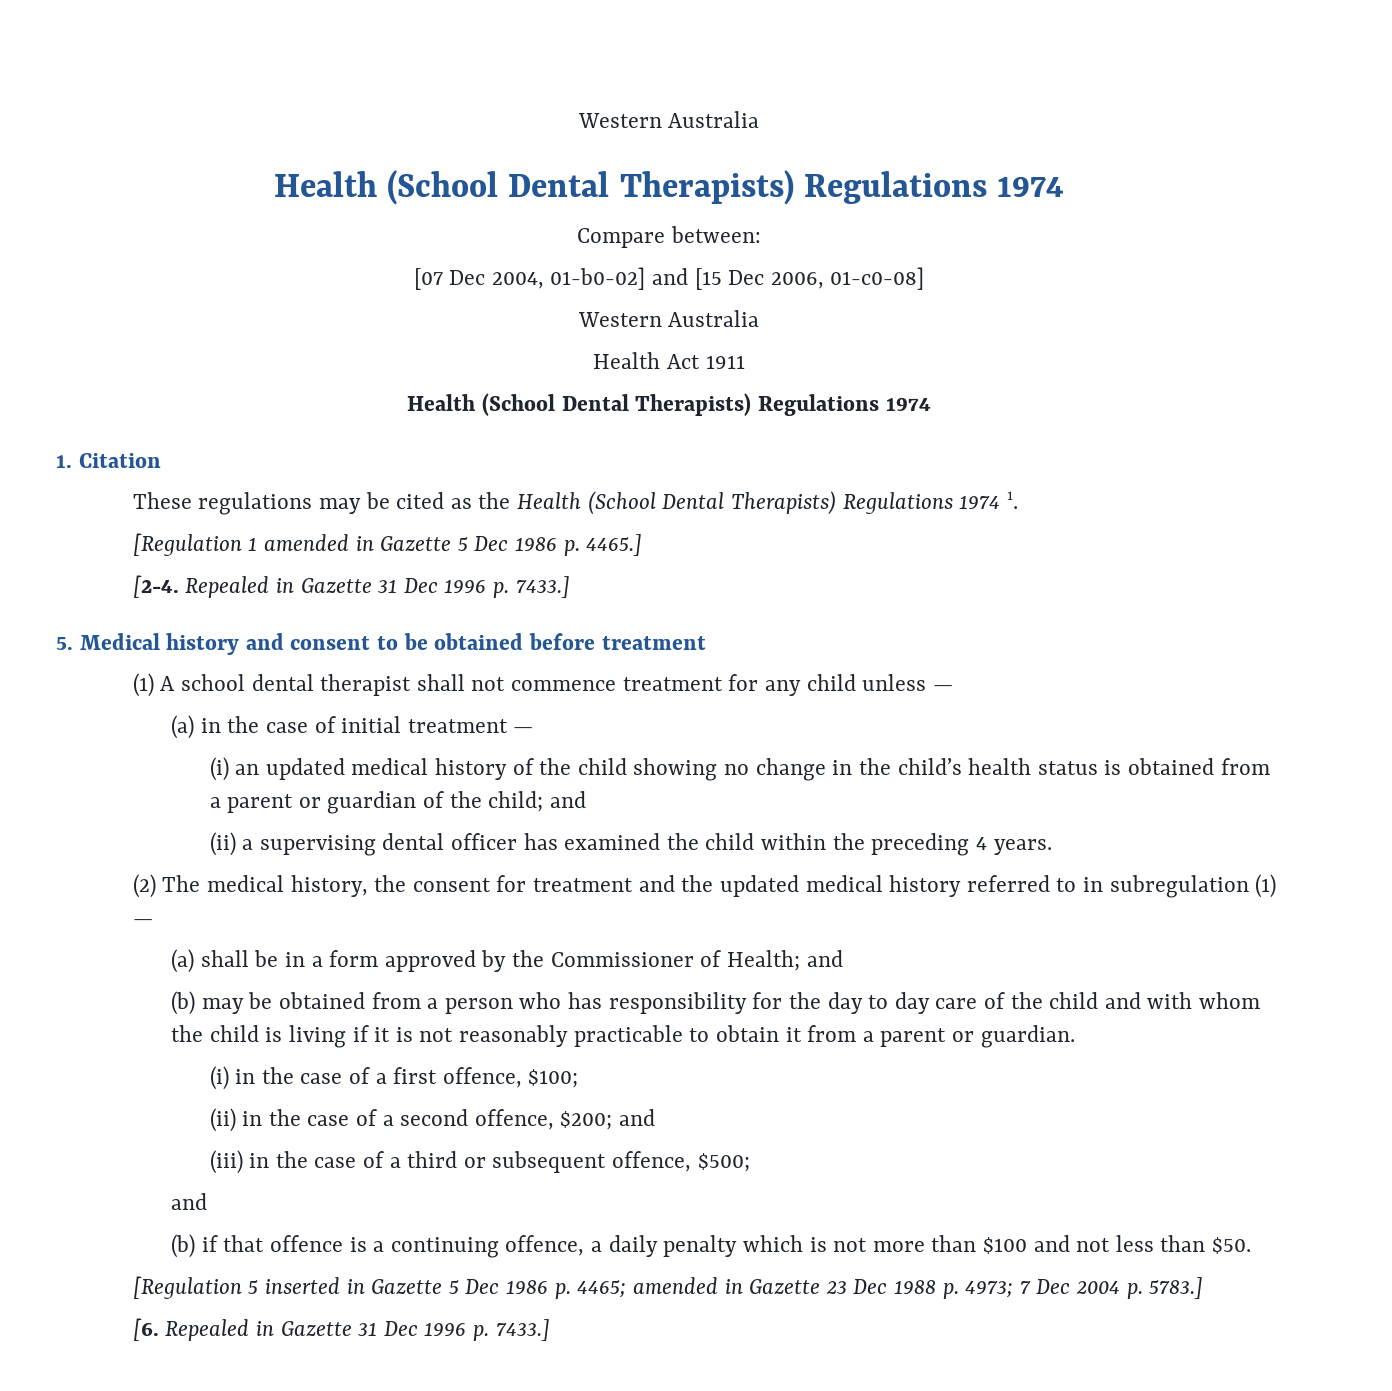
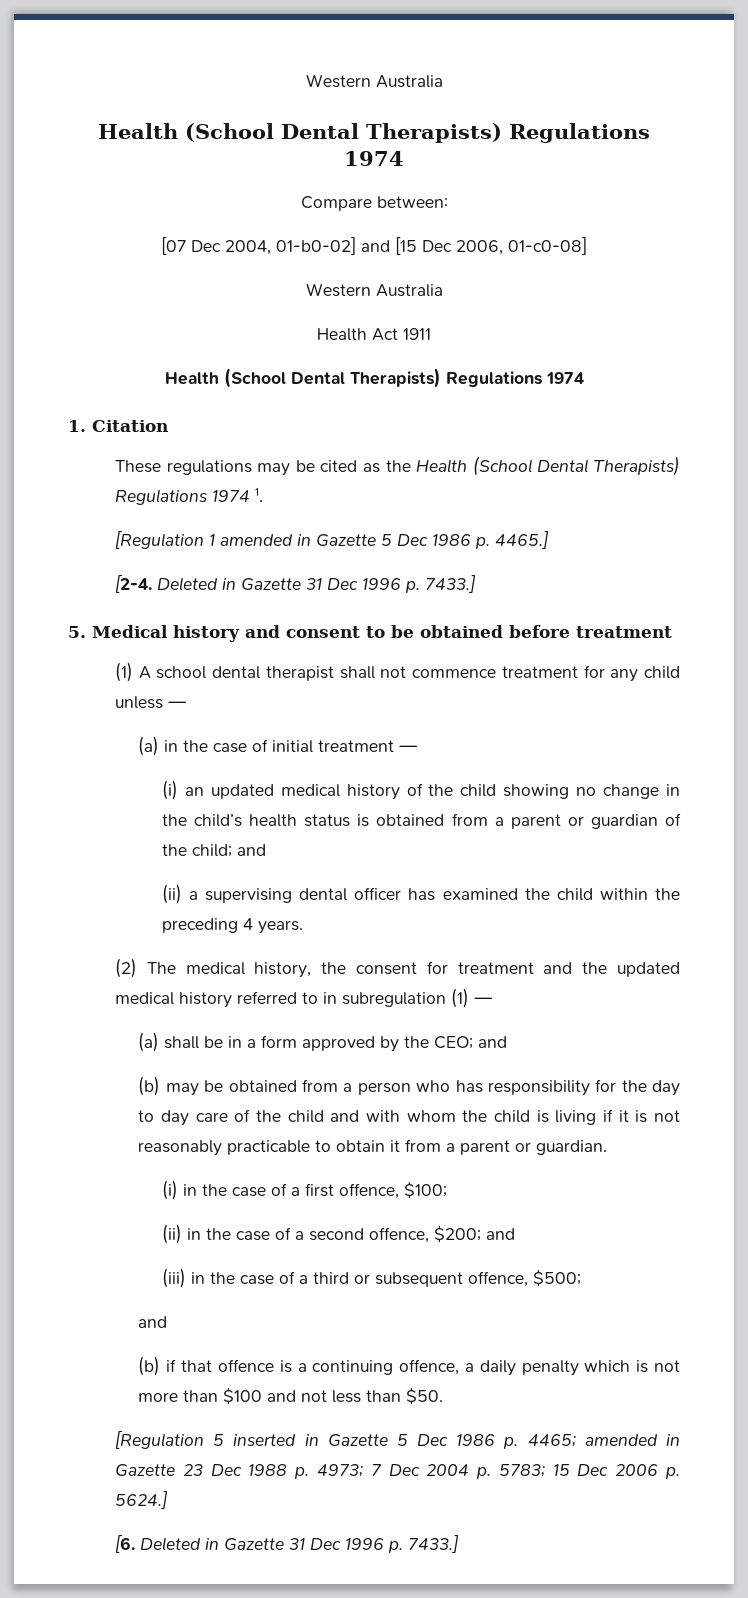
- [2-4. Repealed in Gazette 31 Dec 1996 p. 7433.]
+ [2-4. Deleted in Gazette 31 Dec 1996 p. 7433.]
- (a) shall be in a form approved by the Commissioner of Health; and
+ (a) shall be in a form approved by the CEO; and
- [Regulation 5 inserted in Gazette 5 Dec 1986 p. 4465; amended in Gazette 23 Dec 1988 p. 4973; 7 Dec 2004 p. 5783.]
+ [Regulation 5 inserted in Gazette 5 Dec 1986 p. 4465; amended in Gazette 23 Dec 1988 p. 4973; 7 Dec 2004 p. 5783; 15 Dec 2006 p. 5624.]
- [6. Repealed in Gazette 31 Dec 1996 p. 7433.]
+ [6. Deleted in Gazette 31 Dec 1996 p. 7433.]

